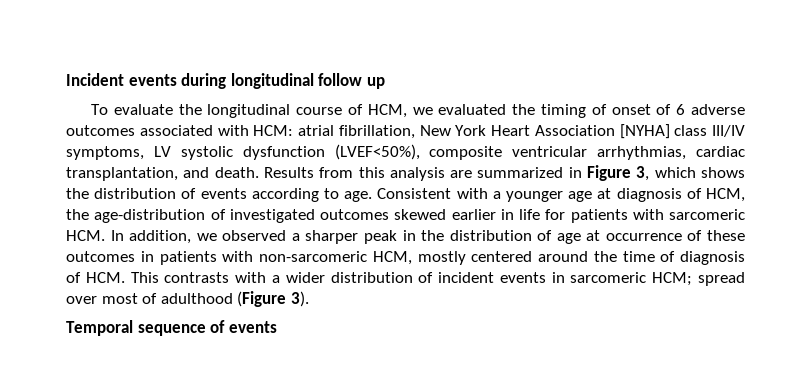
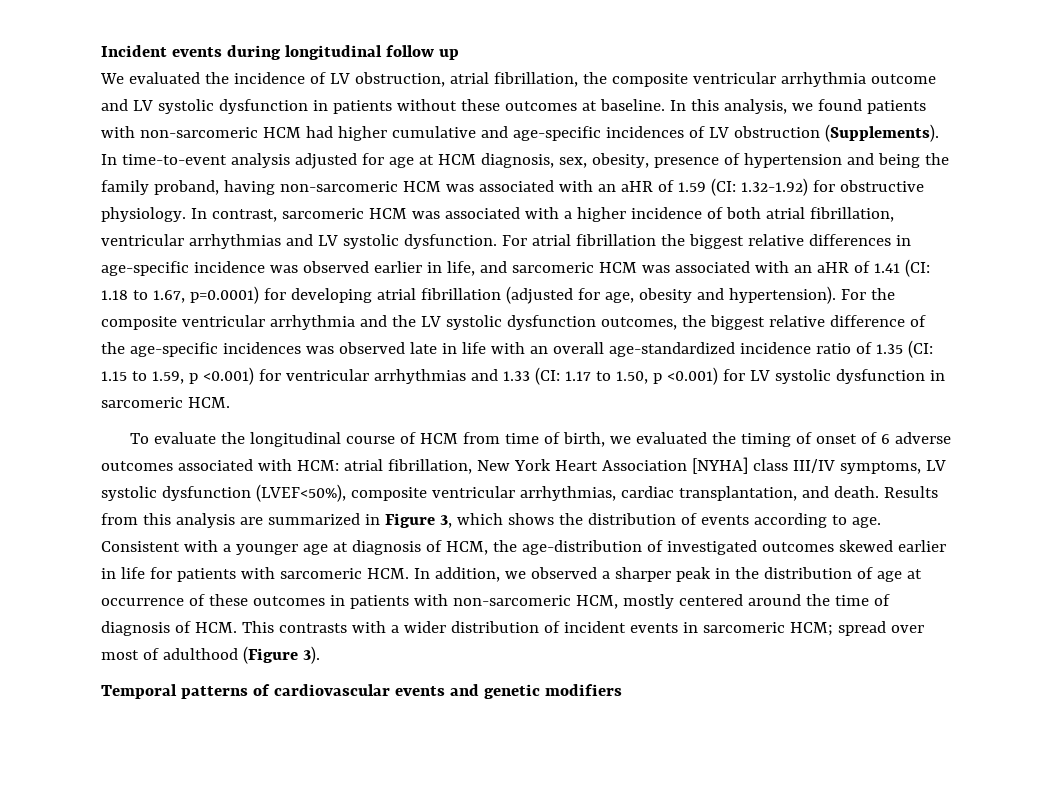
+ We evaluated the incidence of LV obstruction, atrial fibrillation, the composite ventricular arrhythmia outcome and LV systolic dysfunction in patients without these outcomes at baseline. In this analysis, we found patients with non-sarcomeric HCM had higher cumulative and age-specific incidences of LV obstruction (Supplements). In time-to-event analysis adjusted for age at HCM diagnosis, sex, obesity, presence of hypertension and being the family proband, having non-sarcomeric HCM was associated with an aHR of 1.59 (CI: 1.32-1.92) for obstructive physiology. In contrast, sarcomeric HCM was associated with a higher incidence of both atrial fibrillation, ventricular arrhythmias and LV systolic dysfunction. For atrial fibrillation the biggest relative differences in age-specific incidence was observed earlier in life, and sarcomeric HCM was associated with an aHR of 1.41 (CI: 1.18 to 1.67, p=0.0001) for developing atrial fibrillation (adjusted for age, obesity and hypertension). For the composite ventricular arrhythmia and the LV systolic dysfunction outcomes, the biggest relative difference of the age-specific incidences was observed late in life with an overall age-standardized incidence ratio of 1.35 (CI: 1.15 to 1.59, p <0.001) for ventricular arrhythmias and 1.33 (CI: 1.17 to 1.50, p <0.001) for LV systolic dysfunction in sarcomeric HCM.
- To evaluate the longitudinal course of HCM, we evaluated the timing of onset of 6 adverse outcomes associated with HCM: atrial fibrillation, New York Heart Association [NYHA] class III/IV symptoms, LV systolic dysfunction (LVEF<50%), composite ventricular arrhythmias, cardiac transplantation, and death.
+ To evaluate the longitudinal course of HCM from time of birth, we evaluated the timing of onset of 6 adverse outcomes associated with HCM: atrial fibrillation, New York Heart Association [NYHA] class III/IV symptoms, LV systolic dysfunction (LVEF<50%), composite ventricular arrhythmias, cardiac transplantation, and death.
- Temporal sequence of events
+ Temporal patterns of cardiovascular events and genetic modifiers

